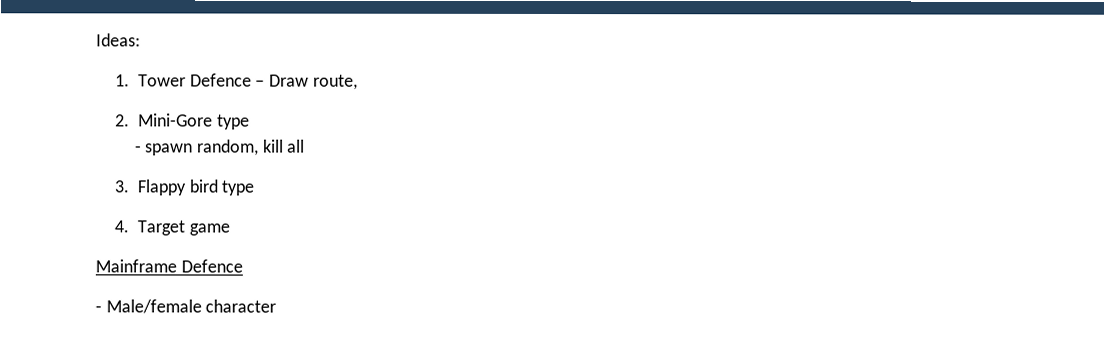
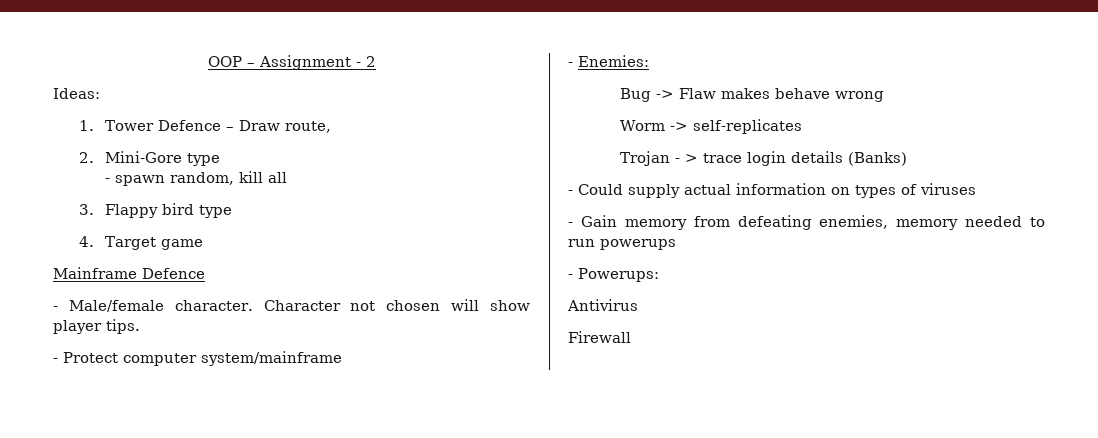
+ OOP – Assignment - 2
- - Male/female character
+ - Male/female character. Character not chosen will show player tips.
+ - Protect computer system/mainframe
+ - Enemies:
+ Bug -> Flaw makes behave wrong
+ Worm -> self-replicates
+ Trojan - > trace login details (Banks)
+ - Could supply actual information on types of viruses
+ - Gain memory from defeating enemies, memory needed to run powerups
+ - Powerups:
+ Antivirus
+ Firewall

